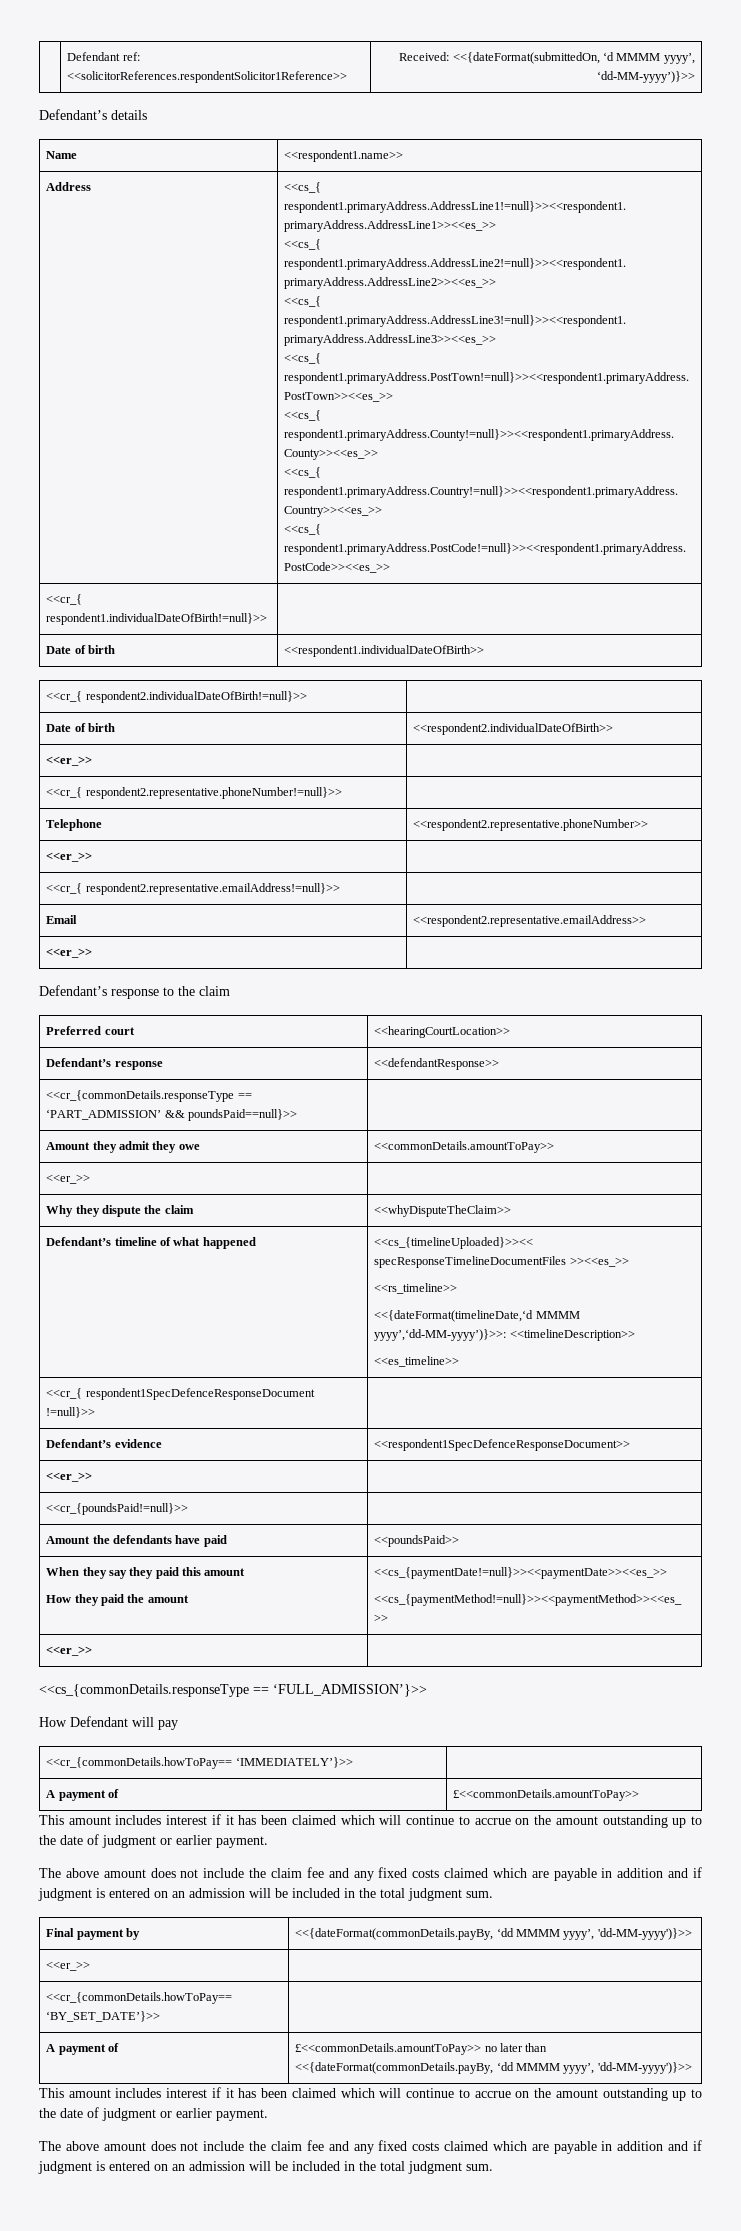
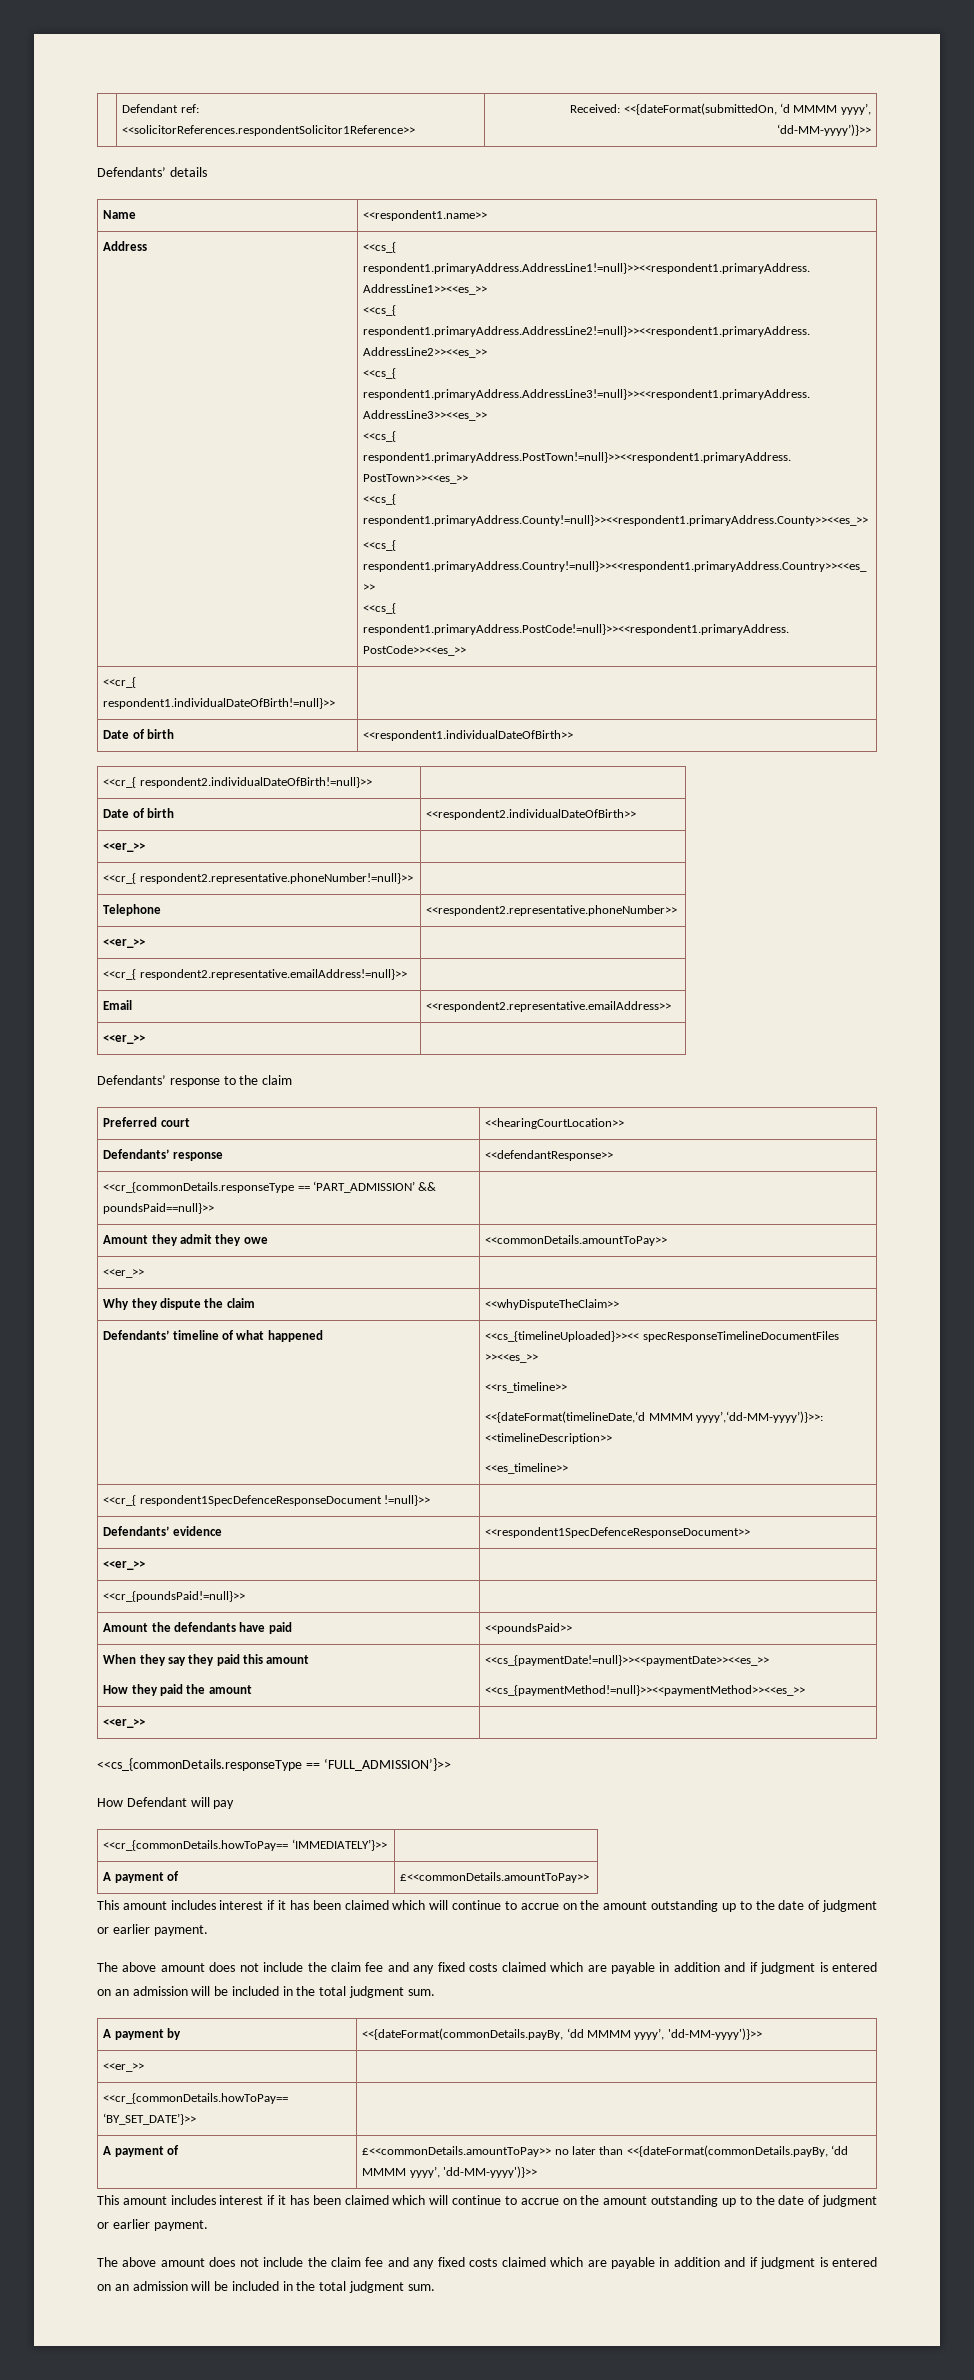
- Defendant’s details
+ Defendants’ details
- Defendant’s response to the claim
+ Defendants’ response to the claim
- Defendant’s response | <<defendantResponse>>
+ Defendants’ response | <<defendantResponse>>
- Defendant’s timeline of what happened | <<cs_{timelineUploaded}>><< specResponseTimelineDocumentFiles >><<es_>>
+ Defendants’ timeline of what happened | <<cs_{timelineUploaded}>><< specResponseTimelineDocumentFiles >><<es_>>
- Defendant’s evidence | <<respondent1SpecDefenceResponseDocument>>
+ Defendants’ evidence | <<respondent1SpecDefenceResponseDocument>>
- Final payment by | <<{dateFormat(commonDetails.payBy, ‘dd MMMM yyyy’, 'dd-MM-yyyy')}>>
+ A payment by | <<{dateFormat(commonDetails.payBy, ‘dd MMMM yyyy’, 'dd-MM-yyyy')}>>

